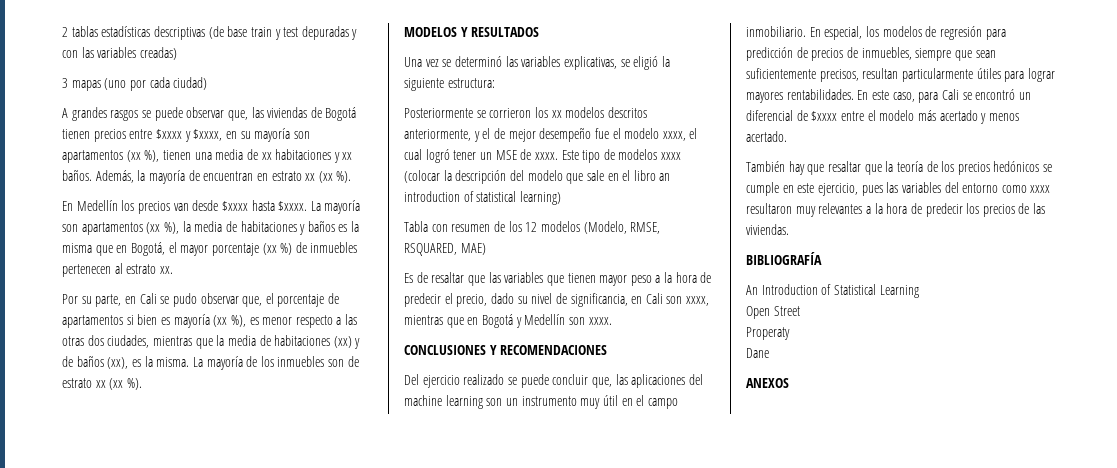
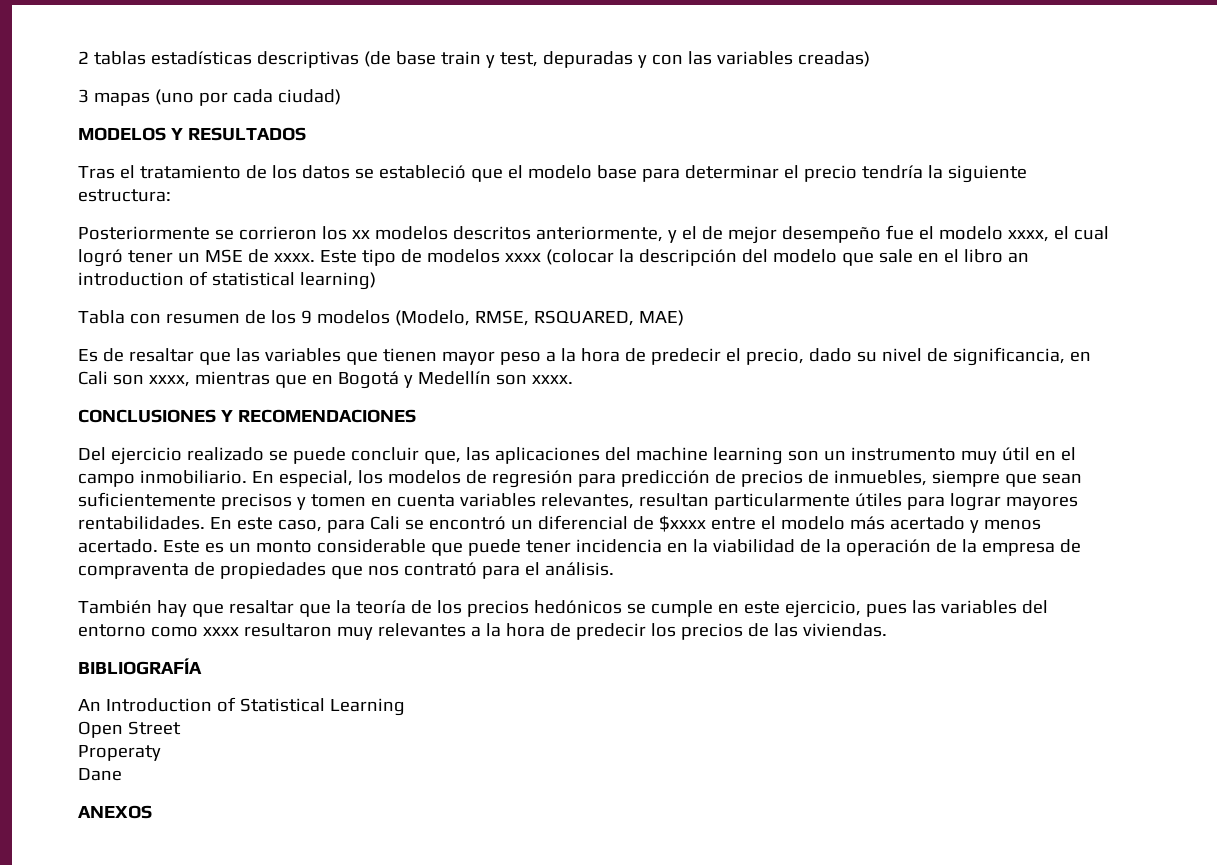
- 2 tablas estadísticas descriptivas (de base train y test depuradas y con las variables creadas)
+ 2 tablas estadísticas descriptivas (de base train y test, depuradas y con las variables creadas)
- A grandes rasgos se puede observar que, las viviendas de Bogotá tienen precios entre $xxxx y $xxxx, en su mayoría son apartamentos (xx %), tienen una media de xx habitaciones y xx baños. Además, la mayoría de encuentran en estrato xx (xx %).
- En Medellín los precios van desde $xxxx hasta $xxxx. La mayoría son apartamentos (xx %), la media de habitaciones y baños es la misma que en Bogotá, el mayor porcentaje (xx %) de inmuebles pertenecen al estrato xx.
- Por su parte, en Cali se pudo observar que, el porcentaje de apartamentos si bien es mayoría (xx %), es menor respecto a las otras dos ciudades, mientras que la media de habitaciones (xx) y de baños (xx), es la misma. La mayoría de los inmuebles son de estrato xx (xx %).
  MODELOS Y RESULTADOS
- Una vez se determinó las variables explicativas, se eligió la siguiente estructura:
+ Tras el tratamiento de los datos se estableció que el modelo base para determinar el precio tendría la siguiente estructura:
- Tabla con resumen de los 12 modelos (Modelo, RMSE, RSQUARED, MAE)
+ Tabla con resumen de los 9 modelos (Modelo, RMSE, RSQUARED, MAE)
- En especial, los modelos de regresión para predicción de precios de inmuebles, siempre que sean suficientemente precisos, resultan particularmente útiles para lograr mayores rentabilidades.
+ En especial, los modelos de regresión para predicción de precios de inmuebles, siempre que sean suficientemente precisos y tomen en cuenta variables relevantes, resultan particularmente útiles para lograr mayores rentabilidades.
+ Este es un monto considerable que puede tener incidencia en la viabilidad de la operación de la empresa de compraventa de propiedades que nos contrató para el análisis.

